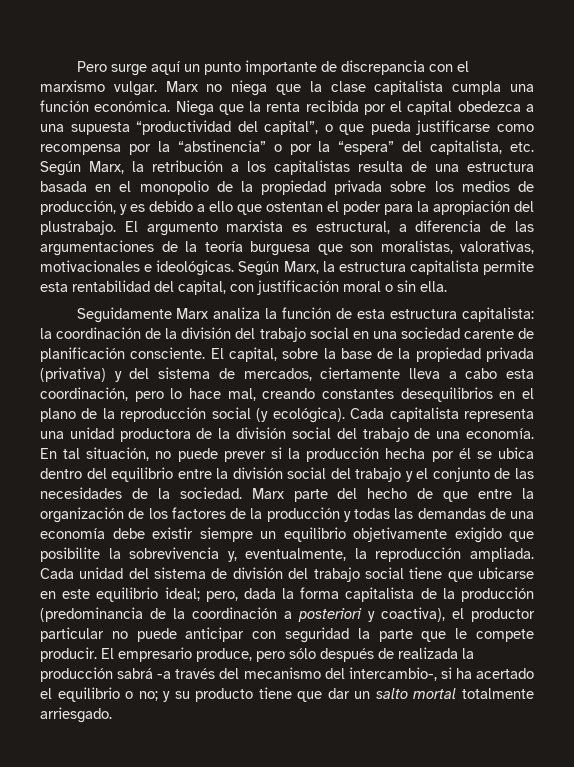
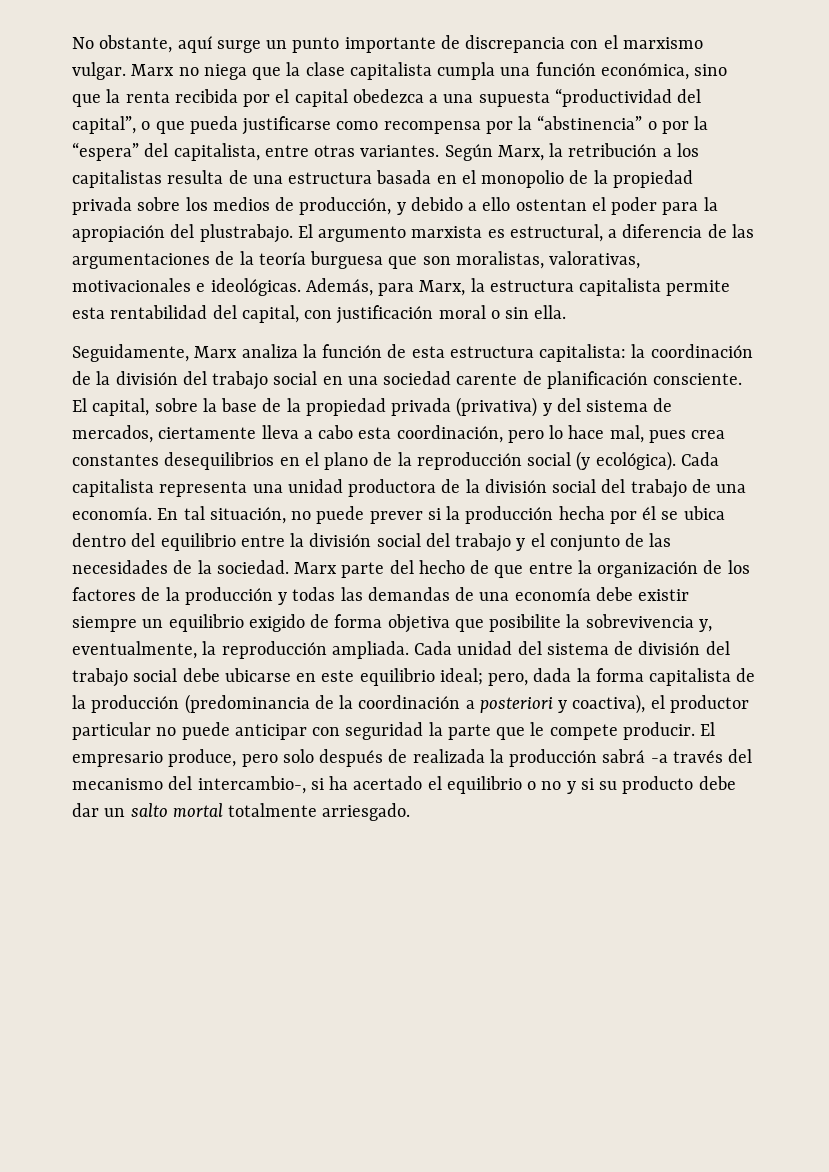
- Pero surge aquí un punto importante de discrepancia con el marxismo vulgar.
+ No obstante, aquí surge un punto importante de discrepancia con el marxismo vulgar.
- Marx no niega que la clase capitalista cumpla una función económica. Niega que la renta recibida por el capital obedezca a una supuesta “productividad del capital”, o que pueda justificarse como recompensa por la “abstinencia” o por la “espera” del capitalista, etc. Según Marx, la retribución a los capitalistas resulta de una estructura basada en el monopolio de la propiedad privada sobre los medios de producción, y es debido a ello que ostentan el poder para la apropiación del plustrabajo.
+ Marx no niega que la clase capitalista cumpla una función económica, sino que la renta recibida por el capital obedezca a una supuesta “productividad del capital”, o que pueda justificarse como recompensa por la “abstinencia” o por la “espera” del capitalista, entre otras variantes. Según Marx, la retribución a los capitalistas resulta de una estructura basada en el monopolio de la propiedad privada sobre los medios de producción, y debido a ello ostentan el poder para la apropiación del plustrabajo.
- Según Marx, la estructura capitalista permite esta rentabilidad del capital, con justificación moral o sin ella.
+ Además, para Marx, la estructura capitalista permite esta rentabilidad del capital, con justificación moral o sin ella.
- Seguidamente Marx analiza la función de esta estructura capitalista: la coordinación de la división del trabajo social en una sociedad carente de planificación consciente.
+ Seguidamente, Marx analiza la función de esta estructura capitalista: la coordinación de la división del trabajo social en una sociedad carente de planificación consciente.
- El capital, sobre la base de la propiedad privada (privativa) y del sistema de mercados, ciertamente lleva a cabo esta coordinación, pero lo hace mal, creando constantes desequilibrios en el plano de la reproducción social (y ecológica).
+ El capital, sobre la base de la propiedad privada (privativa) y del sistema de mercados, ciertamente lleva a cabo esta coordinación, pero lo hace mal, pues crea constantes desequilibrios en el plano de la reproducción social (y ecológica).
- Marx parte del hecho de que entre la organización de los factores de la producción y todas las demandas de una economía debe existir siempre un equilibrio objetivamente exigido que posibilite la sobrevivencia y, eventualmente, la reproducción ampliada.
+ Marx parte del hecho de que entre la organización de los factores de la producción y todas las demandas de una economía debe existir siempre un equilibrio exigido de forma objetiva que posibilite la sobrevivencia y, eventualmente, la reproducción ampliada.
- Cada unidad del sistema de división del trabajo social tiene que ubicarse en este equilibrio ideal; pero, dada la forma capitalista de la producción (predominancia de la coordinación a posteriori y coactiva), el productor particular no puede anticipar con seguridad la parte que le compete producir.
+ Cada unidad del sistema de división del trabajo social debe ubicarse en este equilibrio ideal; pero, dada la forma capitalista de la producción (predominancia de la coordinación a posteriori y coactiva), el productor particular no puede anticipar con seguridad la parte que le compete producir.
- El empresario produce, pero sólo después de realizada la producción sabrá -a través del mecanismo del intercambio-, si ha acertado el equilibrio o no; y su producto tiene que dar un salto mortal totalmente arriesgado.
+ El empresario produce, pero solo después de realizada la producción sabrá -a través del mecanismo del intercambio-, si ha acertado el equilibrio o no y si su producto debe dar un salto mortal totalmente arriesgado.

